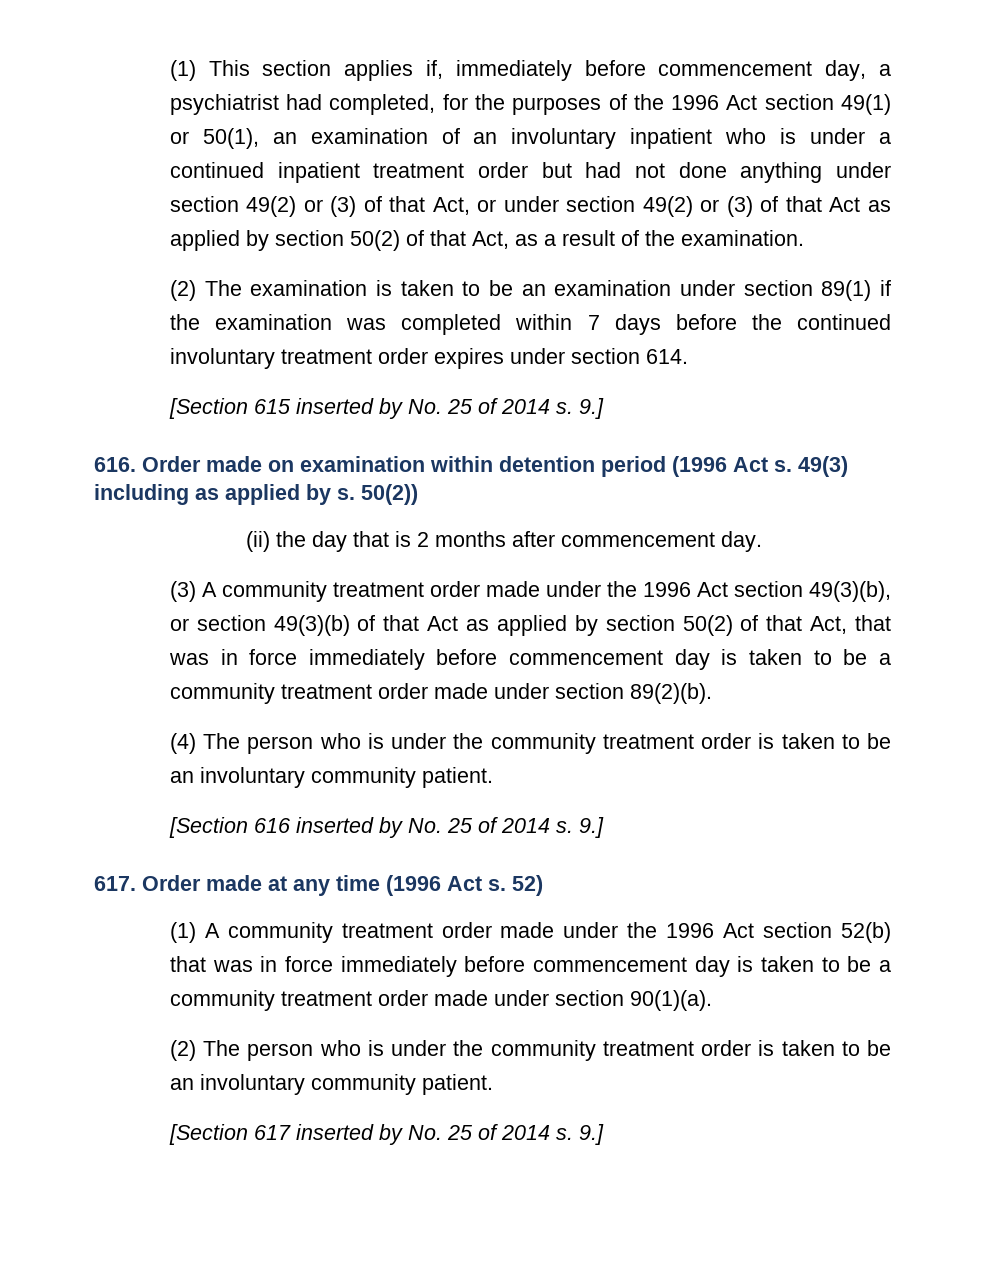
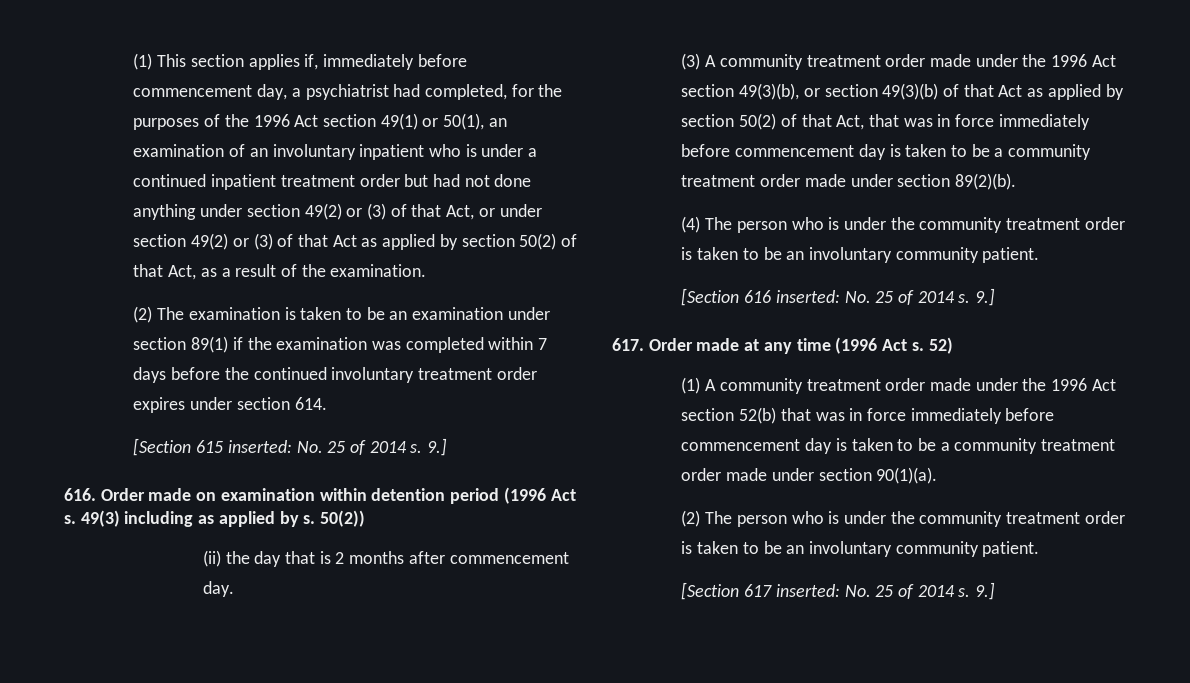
- [Section 615 inserted by No. 25 of 2014 s.
+ [Section 615 inserted: No. 25 of 2014 s.
- [Section 616 inserted by No. 25 of 2014 s.
+ [Section 616 inserted: No. 25 of 2014 s.
- [Section 617 inserted by No. 25 of 2014 s.
+ [Section 617 inserted: No. 25 of 2014 s.

